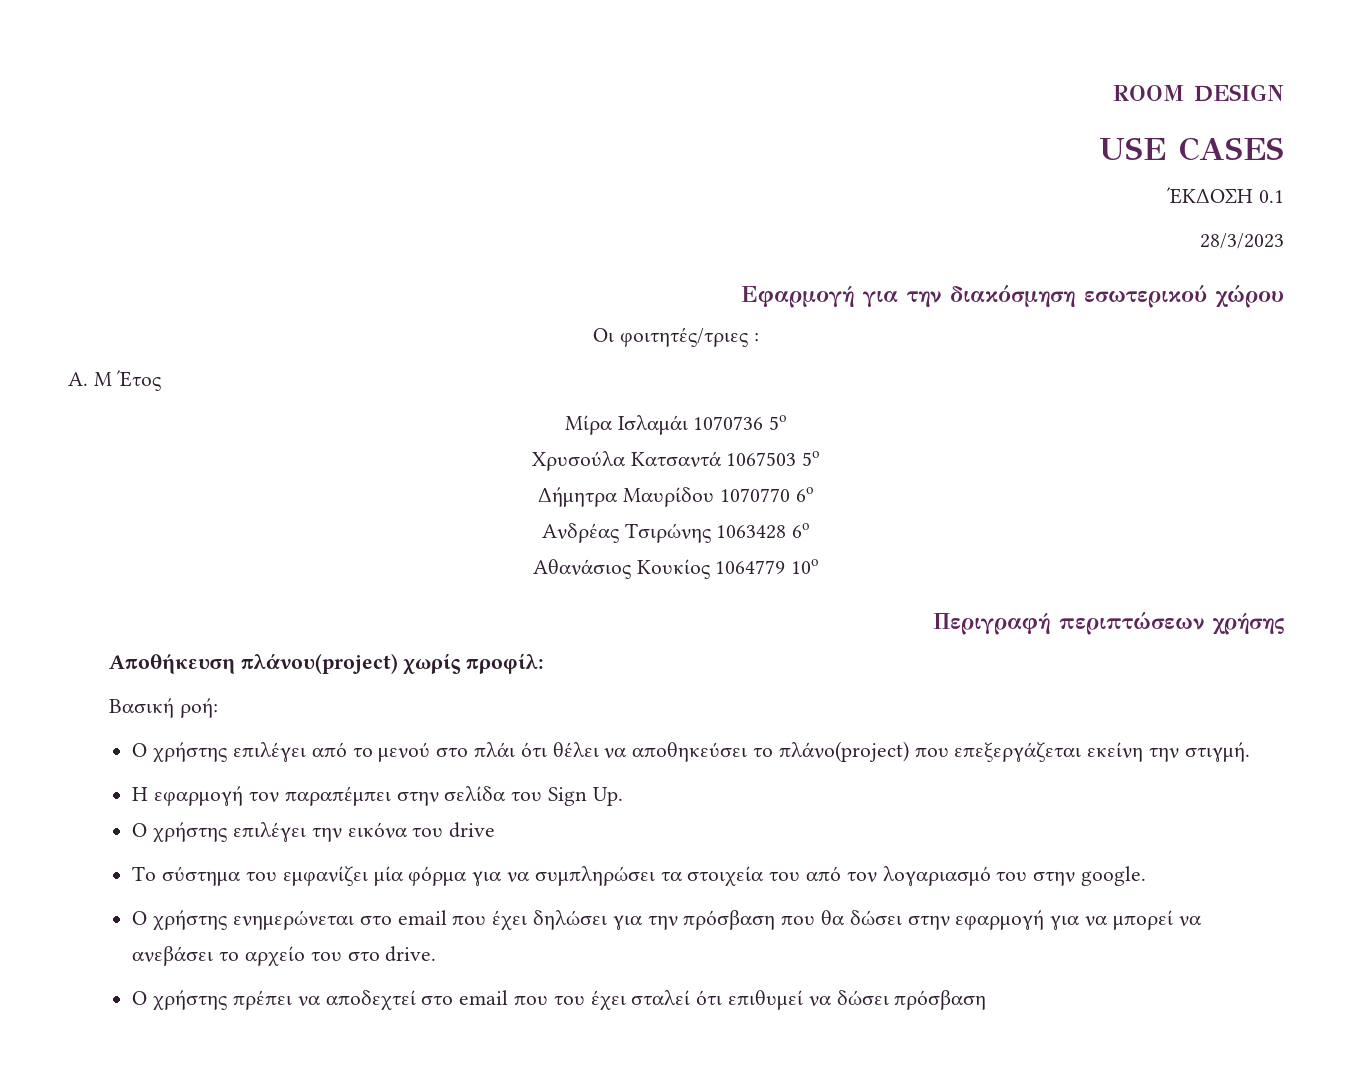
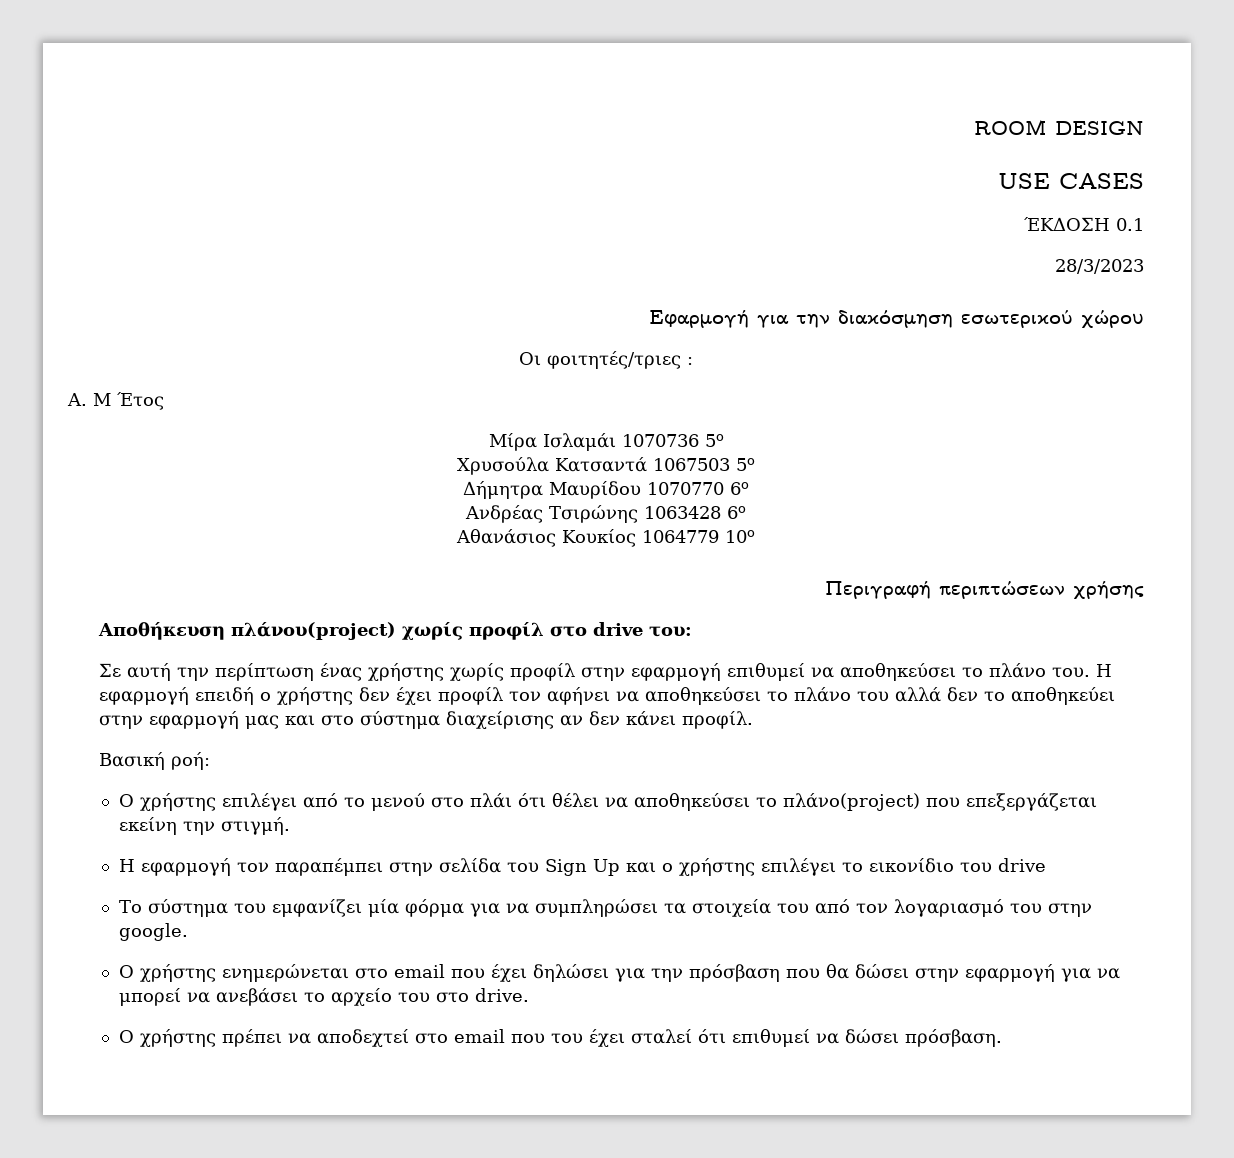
- Αποθήκευση πλάνου(project) χωρίς προφίλ:
+ Αποθήκευση πλάνου(project) χωρίς προφίλ στο drive του:
+ Σε αυτή την περίπτωση ένας χρήστης χωρίς προφίλ στην εφαρμογή επιθυμεί να αποθηκεύσει το πλάνο του. Η εφαρμογή επειδή ο χρήστης δεν έχει προφίλ τον αφήνει να αποθηκεύσει το πλάνο του αλλά δεν το αποθηκεύει στην εφαρμογή μας και στο σύστημα διαχείρισης αν δεν κάνει προφίλ.
- Η εφαρμογή τον παραπέμπει στην σελίδα του Sign Up.
- O χρήστης επιλέγει την εικόνα του drive
+ Η εφαρμογή τον παραπέμπει στην σελίδα του Sign Up και ο χρήστης επιλέγει το εικονίδιο του drive
- Ο χρήστης πρέπει να αποδεχτεί στο email που του έχει σταλεί ότι επιθυμεί να δώσει πρόσβαση
+ Ο χρήστης πρέπει να αποδεχτεί στο email που του έχει σταλεί ότι επιθυμεί να δώσει πρόσβαση.

